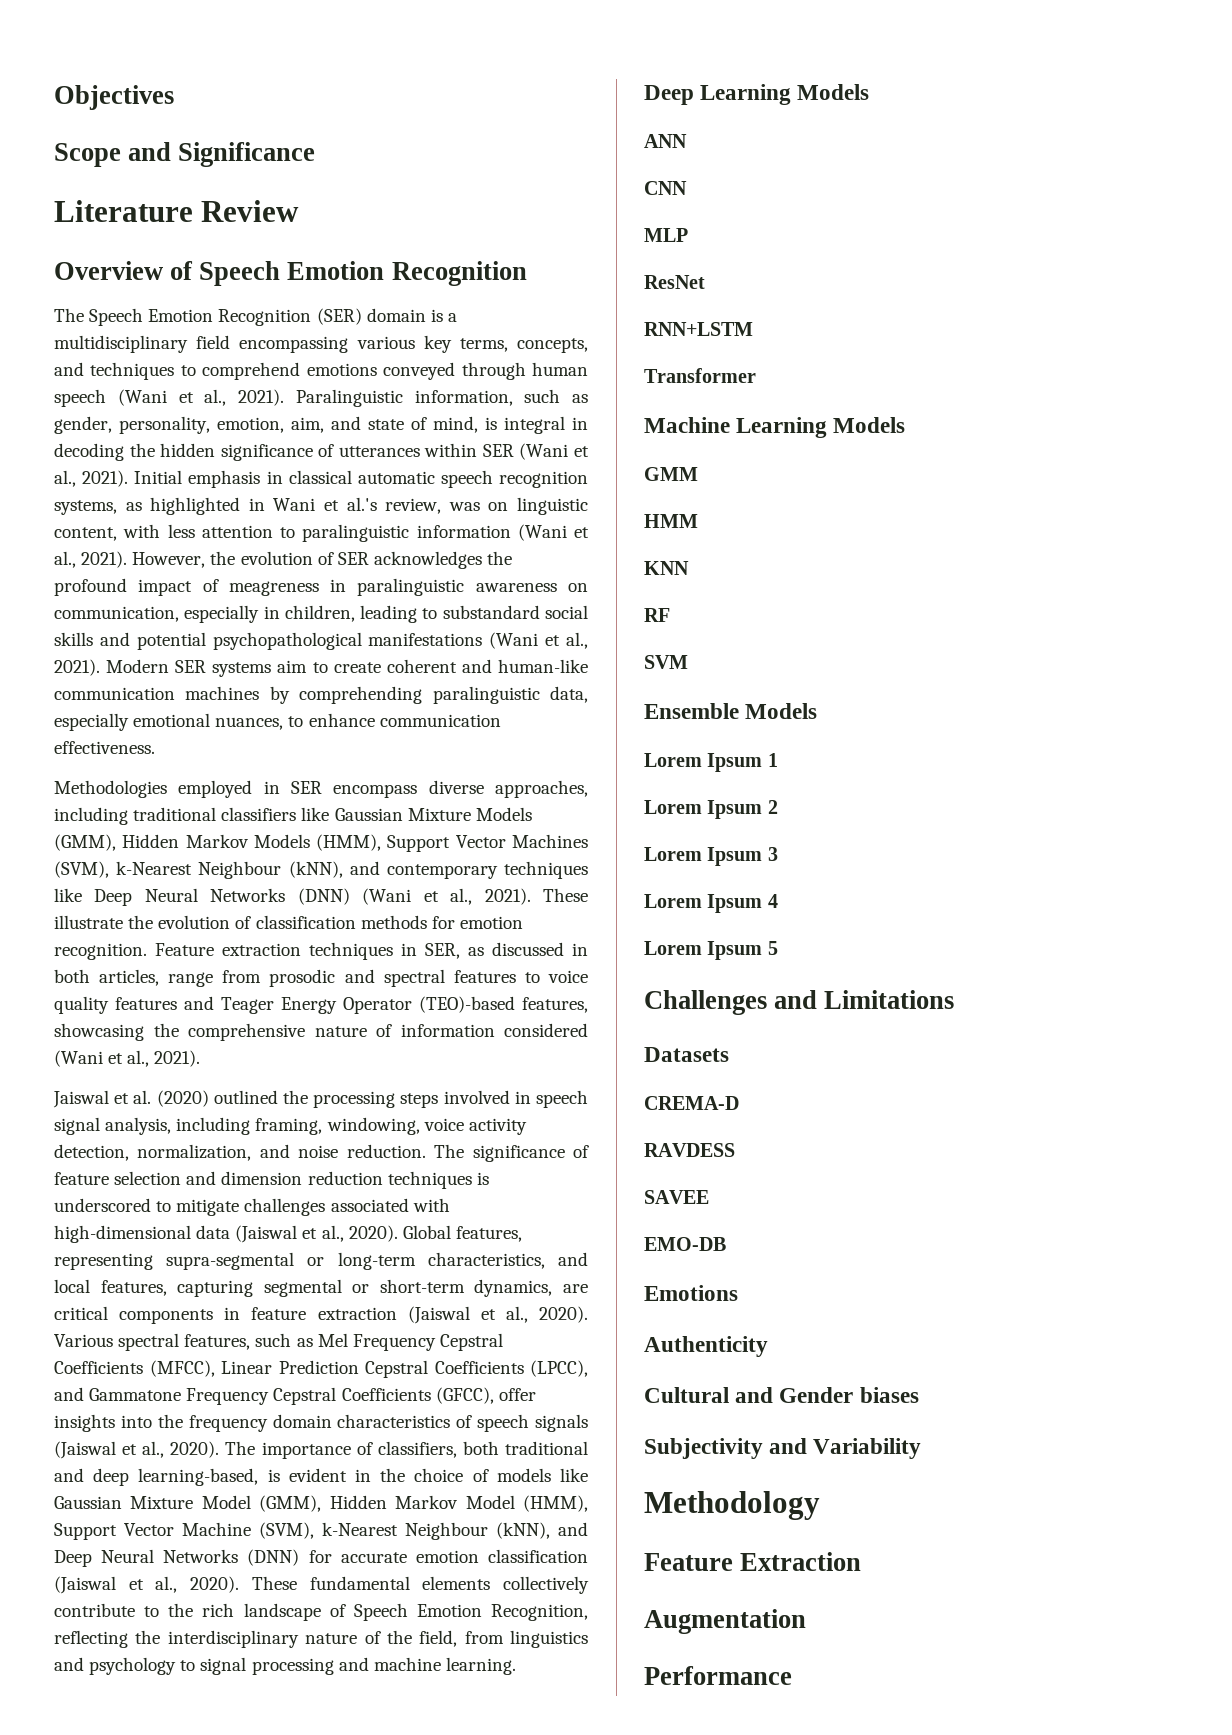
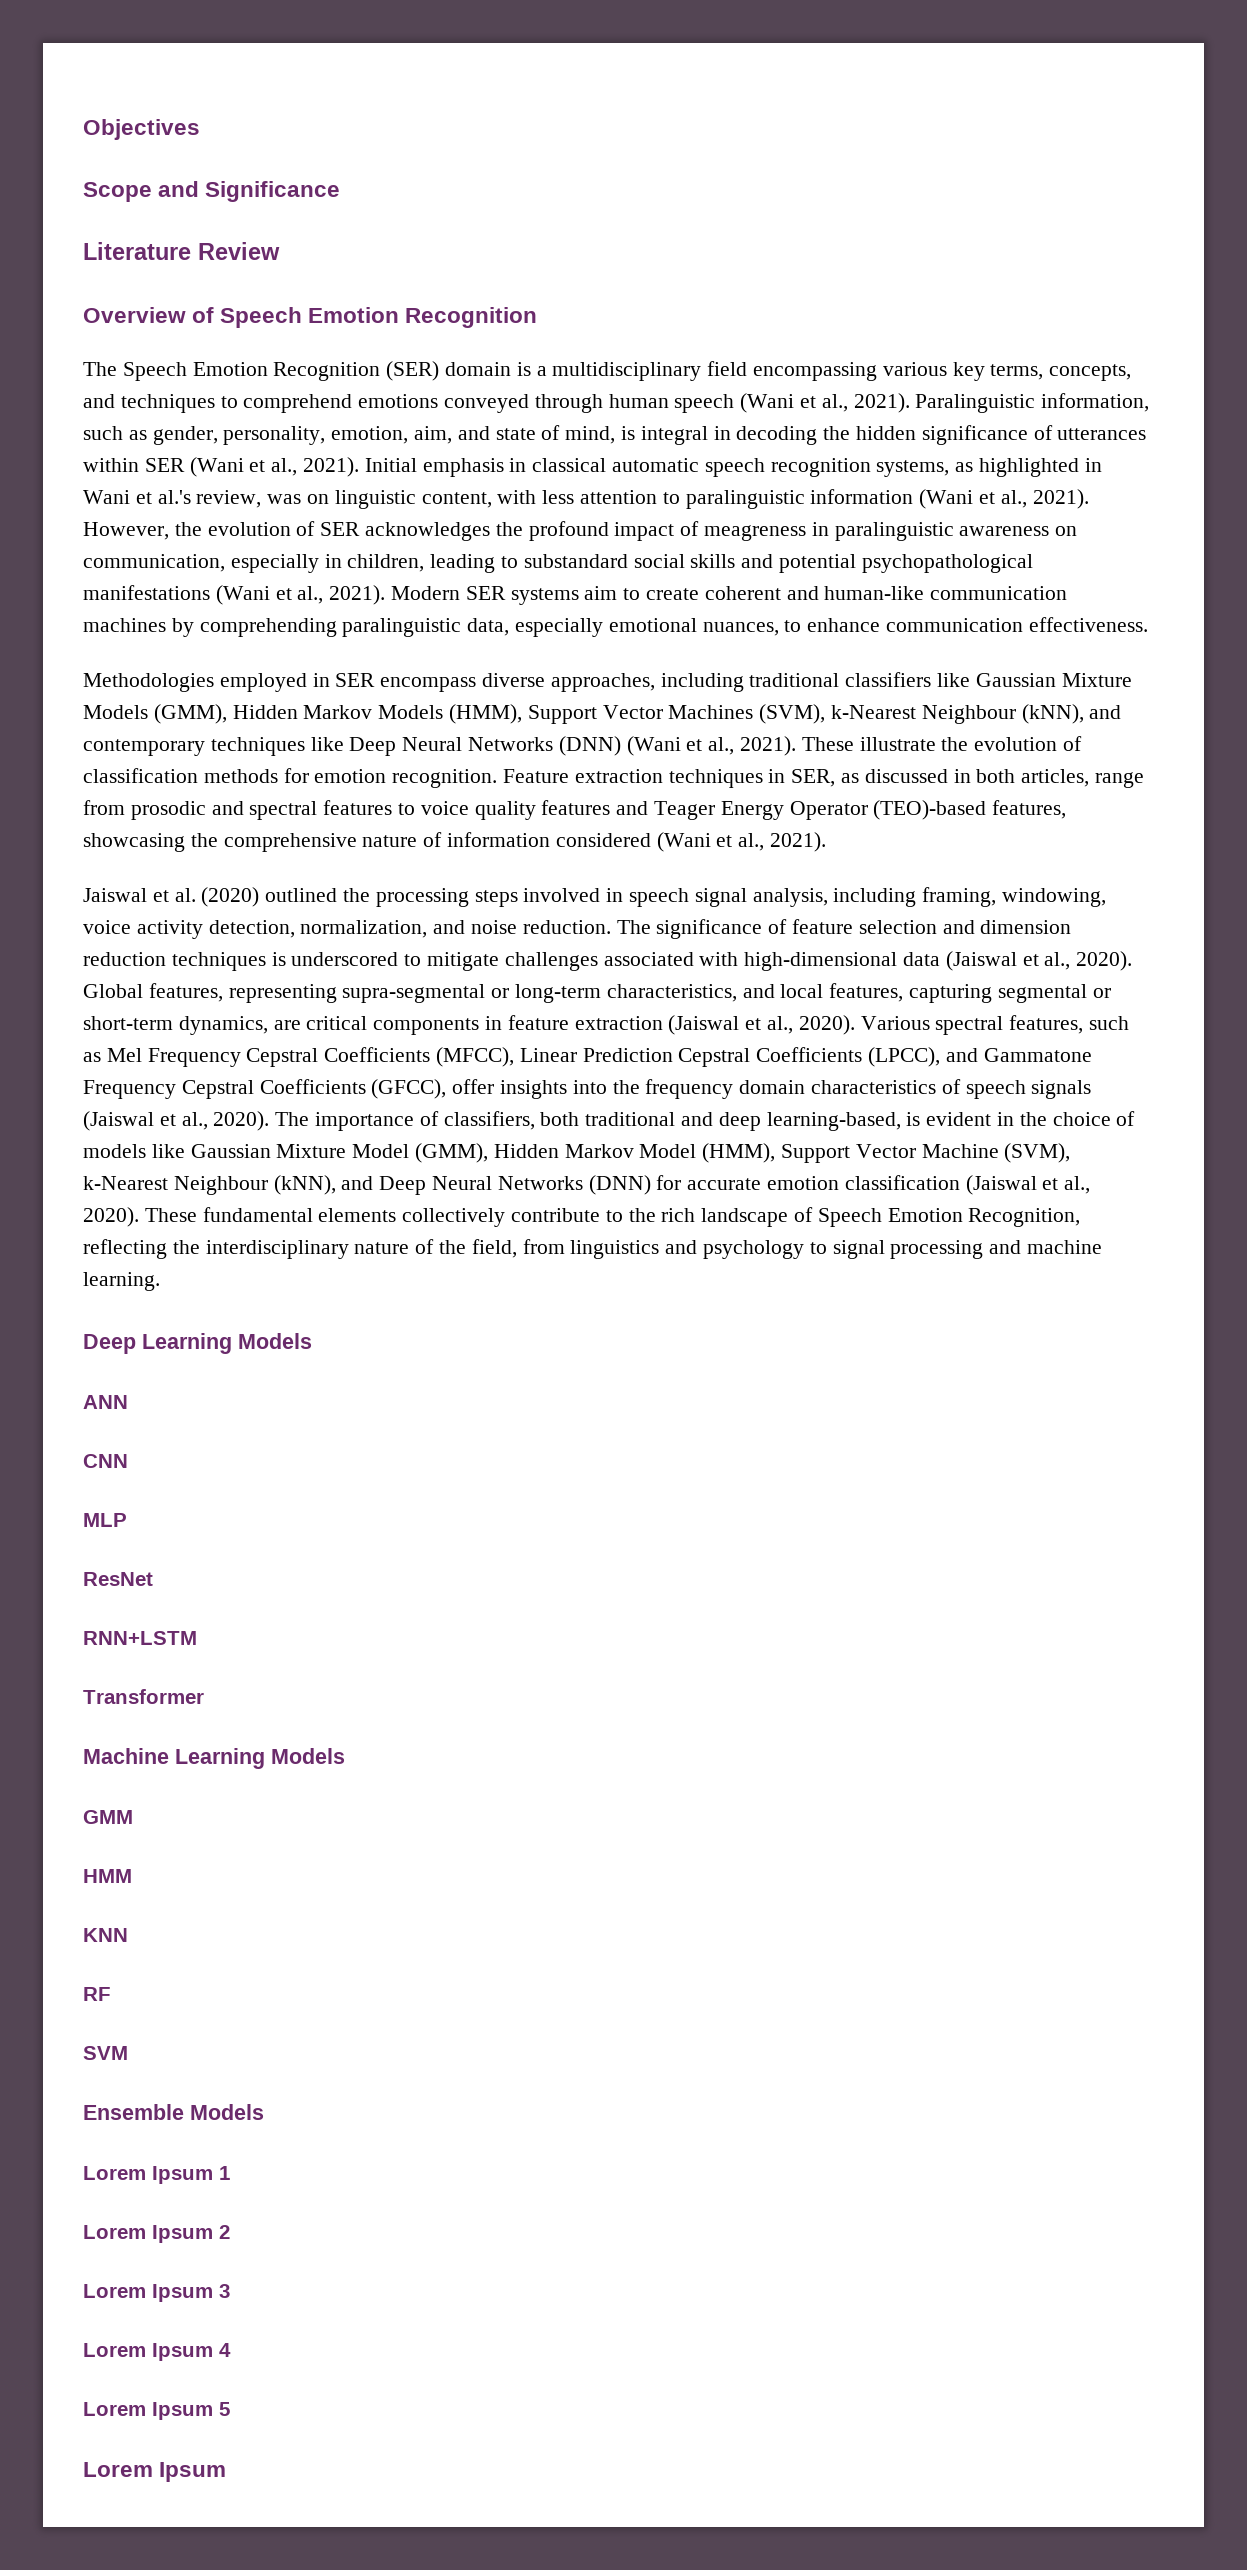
  Lorem Ipsum 5
- Challenges and Limitations
- Datasets
- CREMA-D
- RAVDESS
- SAVEE
- EMO-DB
- Emotions
- Authenticity
- Cultural and Gender biases
- Subjectivity and Variability
- Methodology
- Feature Extraction
- Augmentation
- Performance
+ Lorem Ipsum

